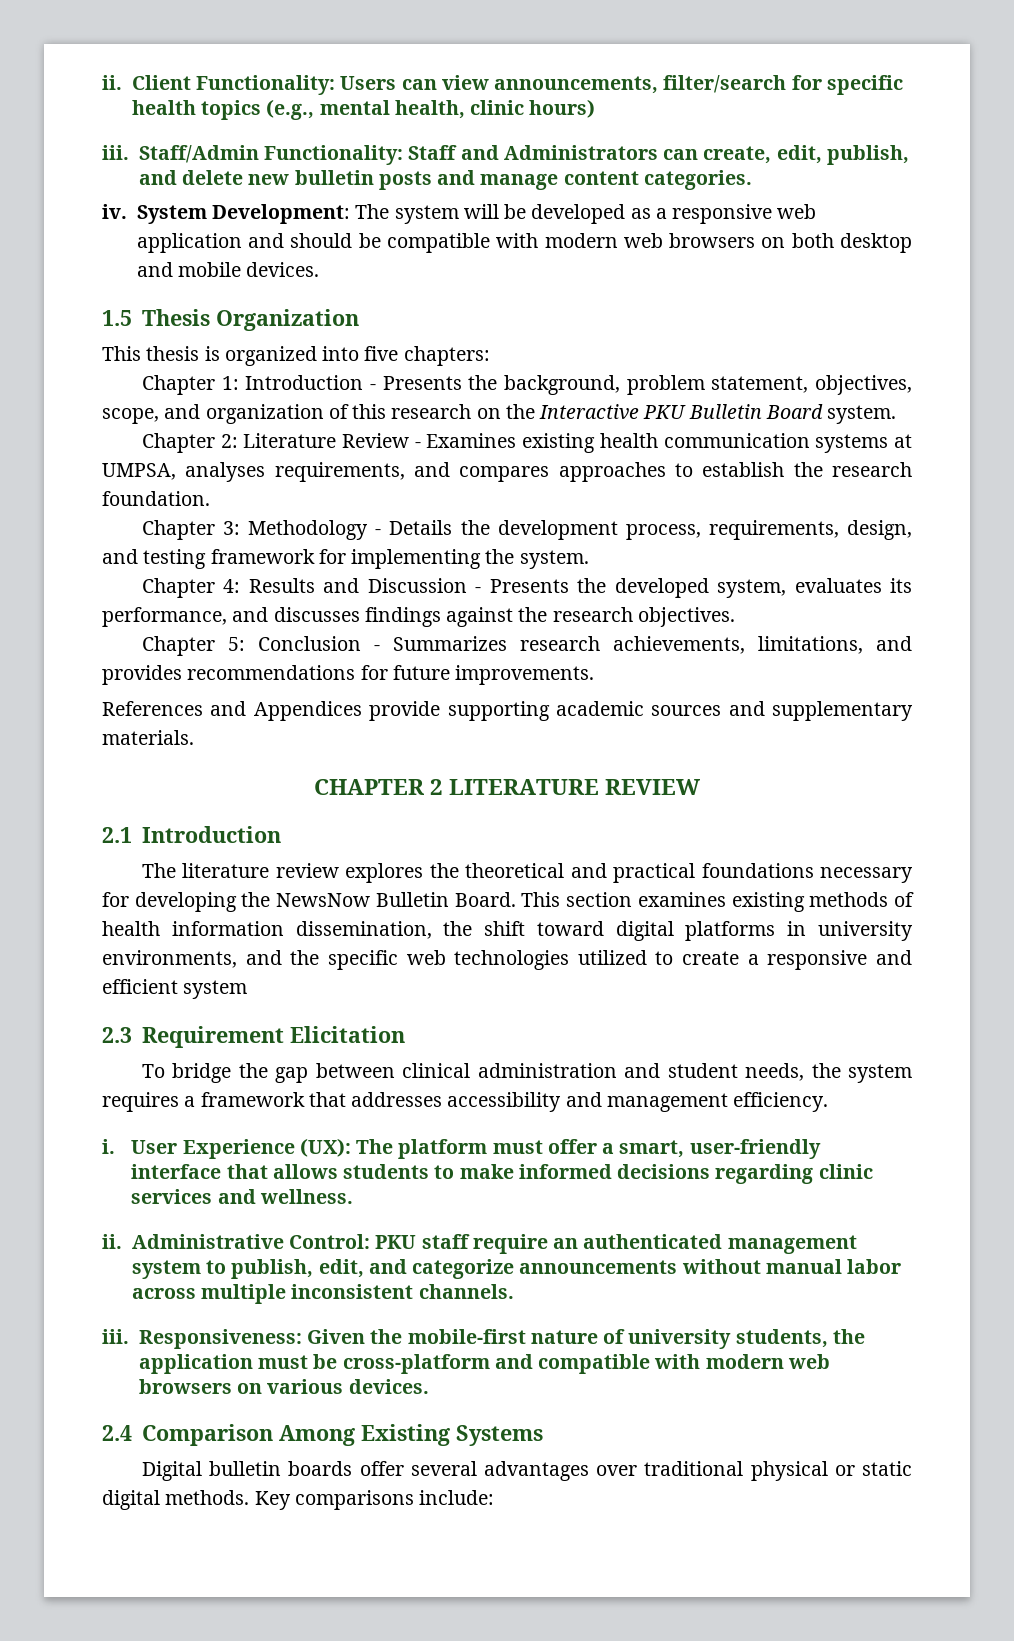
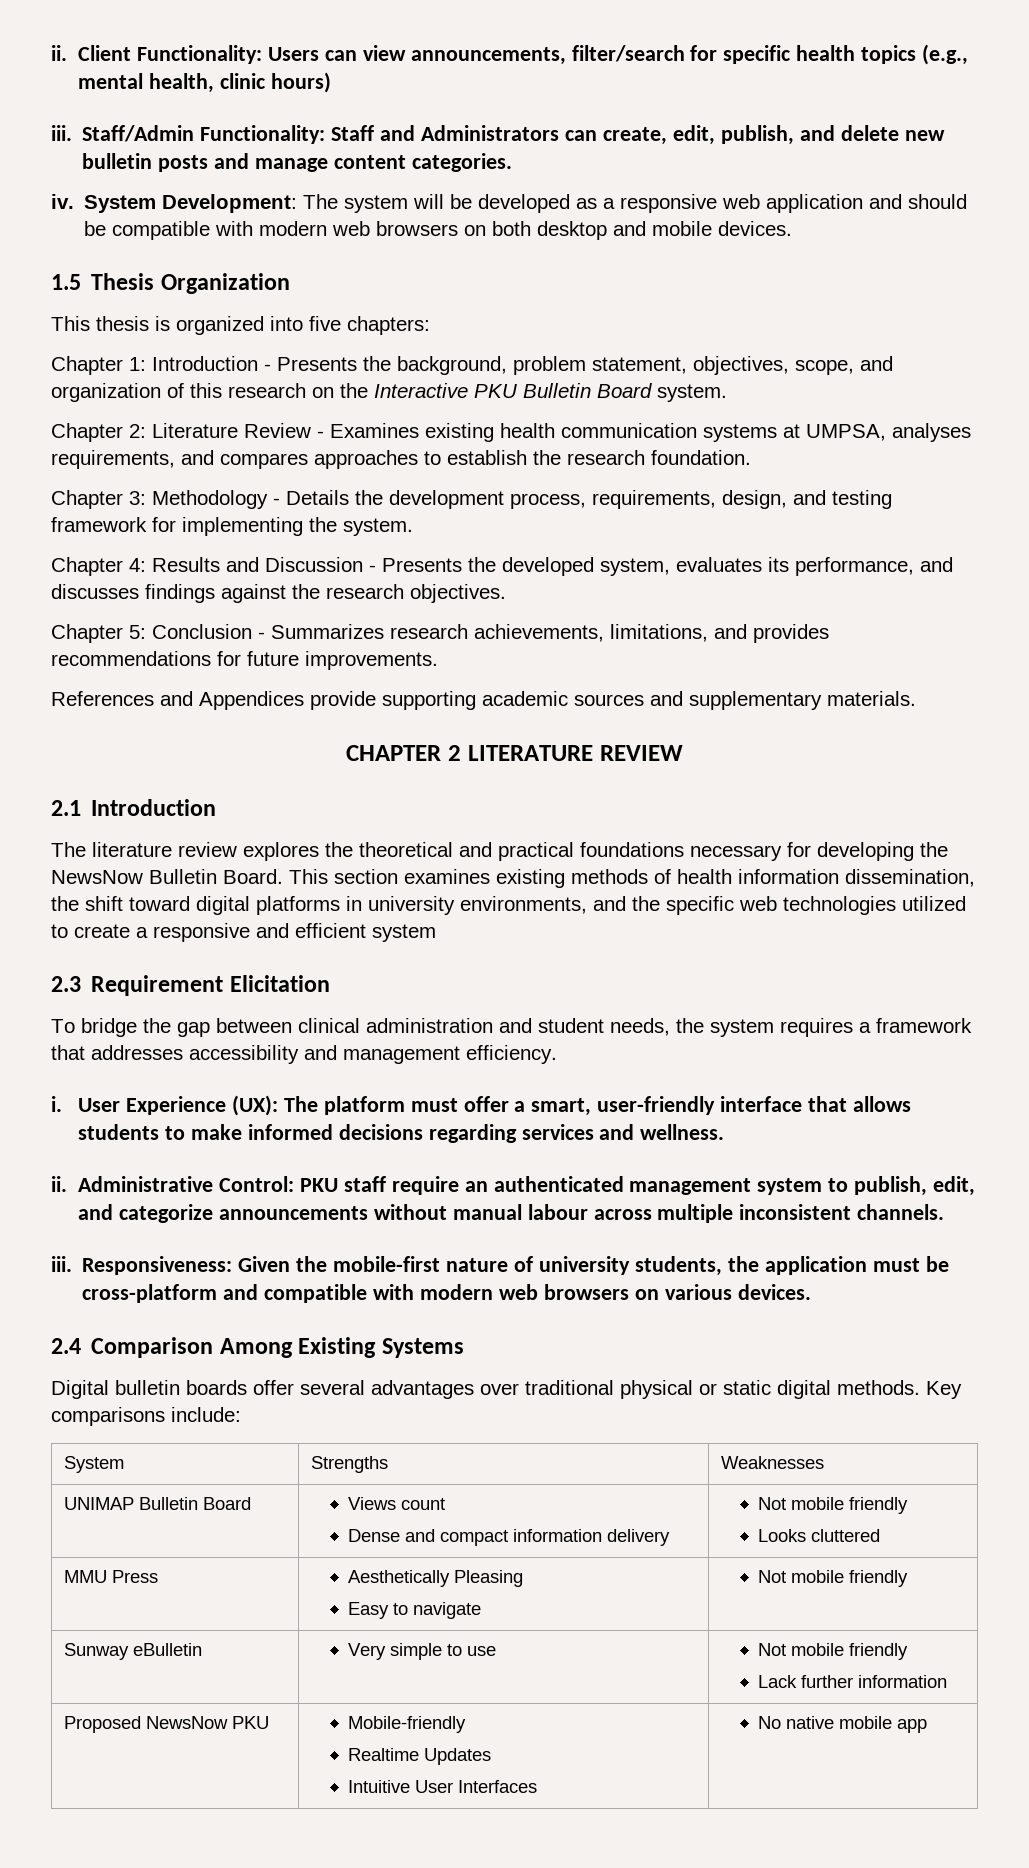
- User Experience (UX): The platform must offer a smart, user-friendly interface that allows students to make informed decisions regarding clinic services and wellness.
+ User Experience (UX): The platform must offer a smart, user-friendly interface that allows students to make informed decisions regarding services and wellness.
- Administrative Control: PKU staff require an authenticated management system to publish, edit, and categorize announcements without manual labor across multiple inconsistent channels.
+ Administrative Control: PKU staff require an authenticated management system to publish, edit, and categorize announcements without manual labour across multiple inconsistent channels.
+ System | Strengths | Weaknesses
+ UNIMAP Bulletin Board | Views count
+ Dense and compact information delivery | Not mobile friendly
+ Looks cluttered
+ MMU Press | Aesthetically Pleasing
+ Easy to navigate | Not mobile friendly
+ Sunway eBulletin | Very simple to use | Not mobile friendly
+ Lack further information
+ Proposed NewsNow PKU | Mobile-friendly
+ Realtime Updates
+ Intuitive User Interfaces | No native mobile app

